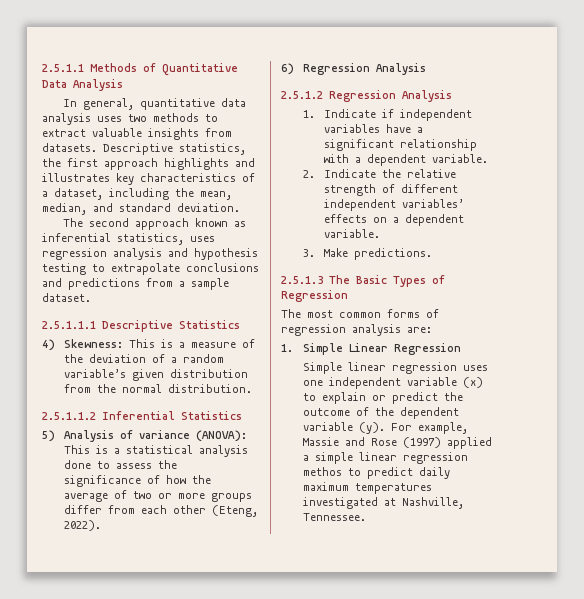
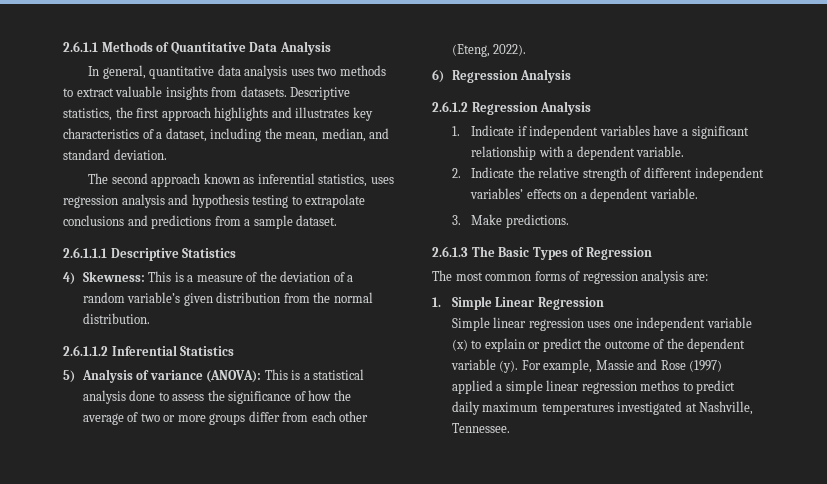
- 2.5.1.1 Methods of Quantitative Data Analysis
+ 2.6.1.1 Methods of Quantitative Data Analysis
- 2.5.1.1.1 Descriptive Statistics
+ 2.6.1.1.1 Descriptive Statistics
- 2.5.1.1.2 Inferential Statistics
+ 2.6.1.1.2 Inferential Statistics
- 2.5.1.2 Regression Analysis
+ 2.6.1.2 Regression Analysis
- 2.5.1.3 The Basic Types of Regression
+ 2.6.1.3 The Basic Types of Regression

